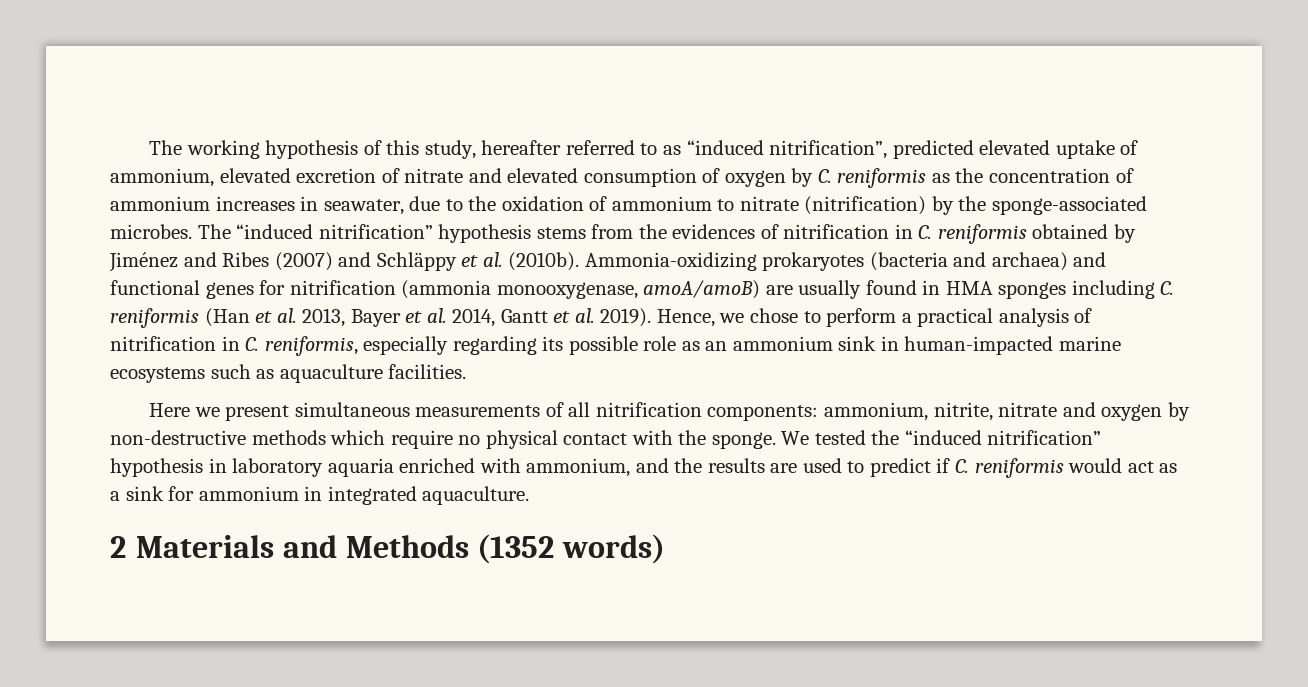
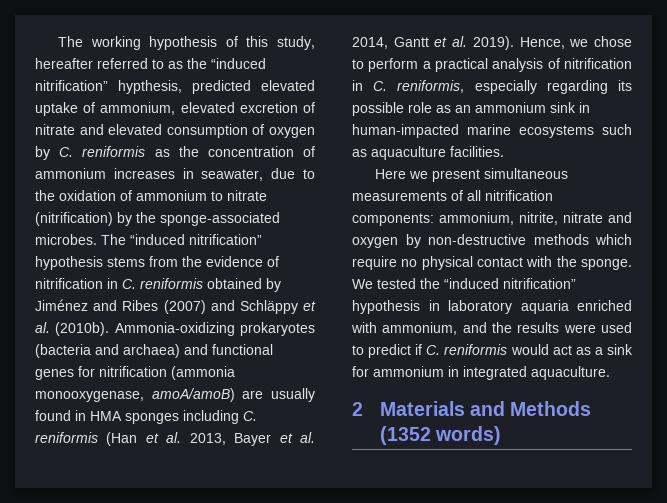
- The working hypothesis of this study, hereafter referred to as “induced nitrification”, predicted elevated uptake of ammonium, elevated excretion of nitrate and elevated consumption of oxygen by C. reniformis as the concentration of ammonium increases in seawater, due to the oxidation of ammonium to nitrate (nitrification) by the sponge-associated microbes.
+ The working hypothesis of this study, hereafter referred to as the “induced nitrification” hypthesis, predicted elevated uptake of ammonium, elevated excretion of nitrate and elevated consumption of oxygen by C. reniformis as the concentration of ammonium increases in seawater, due to the oxidation of ammonium to nitrate (nitrification) by the sponge-associated microbes.
- The “induced nitrification” hypothesis stems from the evidences of nitrification in C. reniformis obtained by Jiménez and Ribes (2007) and Schläppy et al. (2010b).
+ The “induced nitrification” hypothesis stems from the evidence of nitrification in C. reniformis obtained by Jiménez and Ribes (2007) and Schläppy et al. (2010b).
- We tested the “induced nitrification” hypothesis in laboratory aquaria enriched with ammonium, and the results are used to predict if C. reniformis would act as a sink for ammonium in integrated aquaculture.
+ We tested the “induced nitrification” hypothesis in laboratory aquaria enriched with ammonium, and the results were used to predict if C. reniformis would act as a sink for ammonium in integrated aquaculture.

